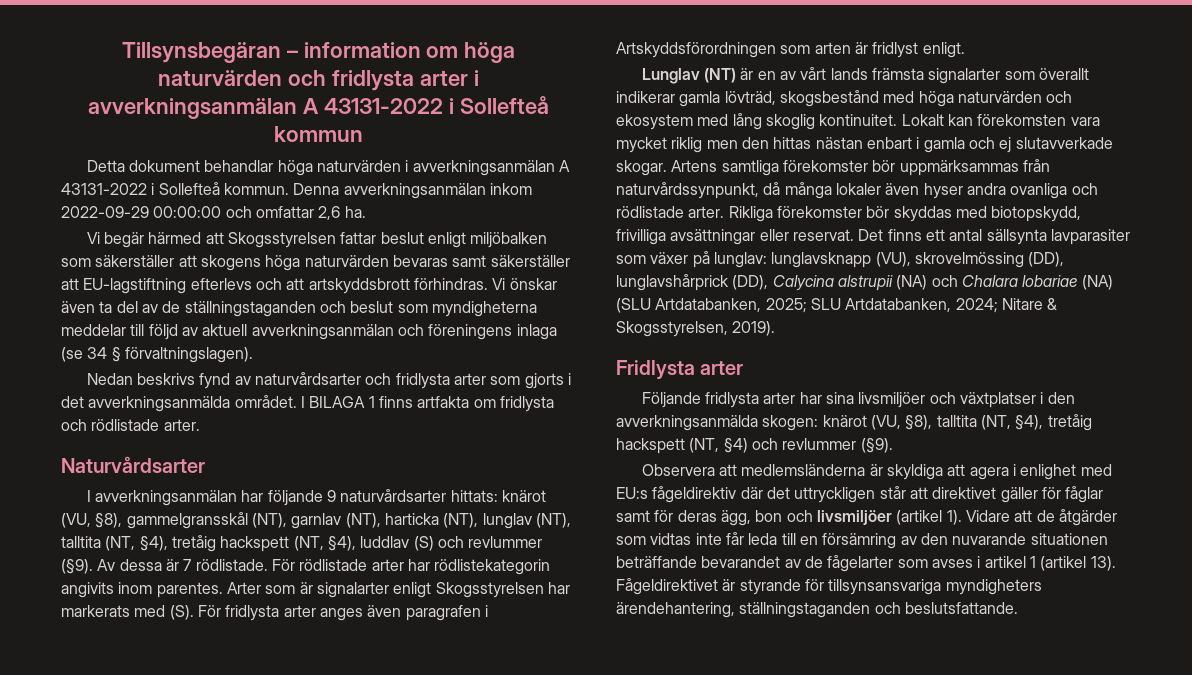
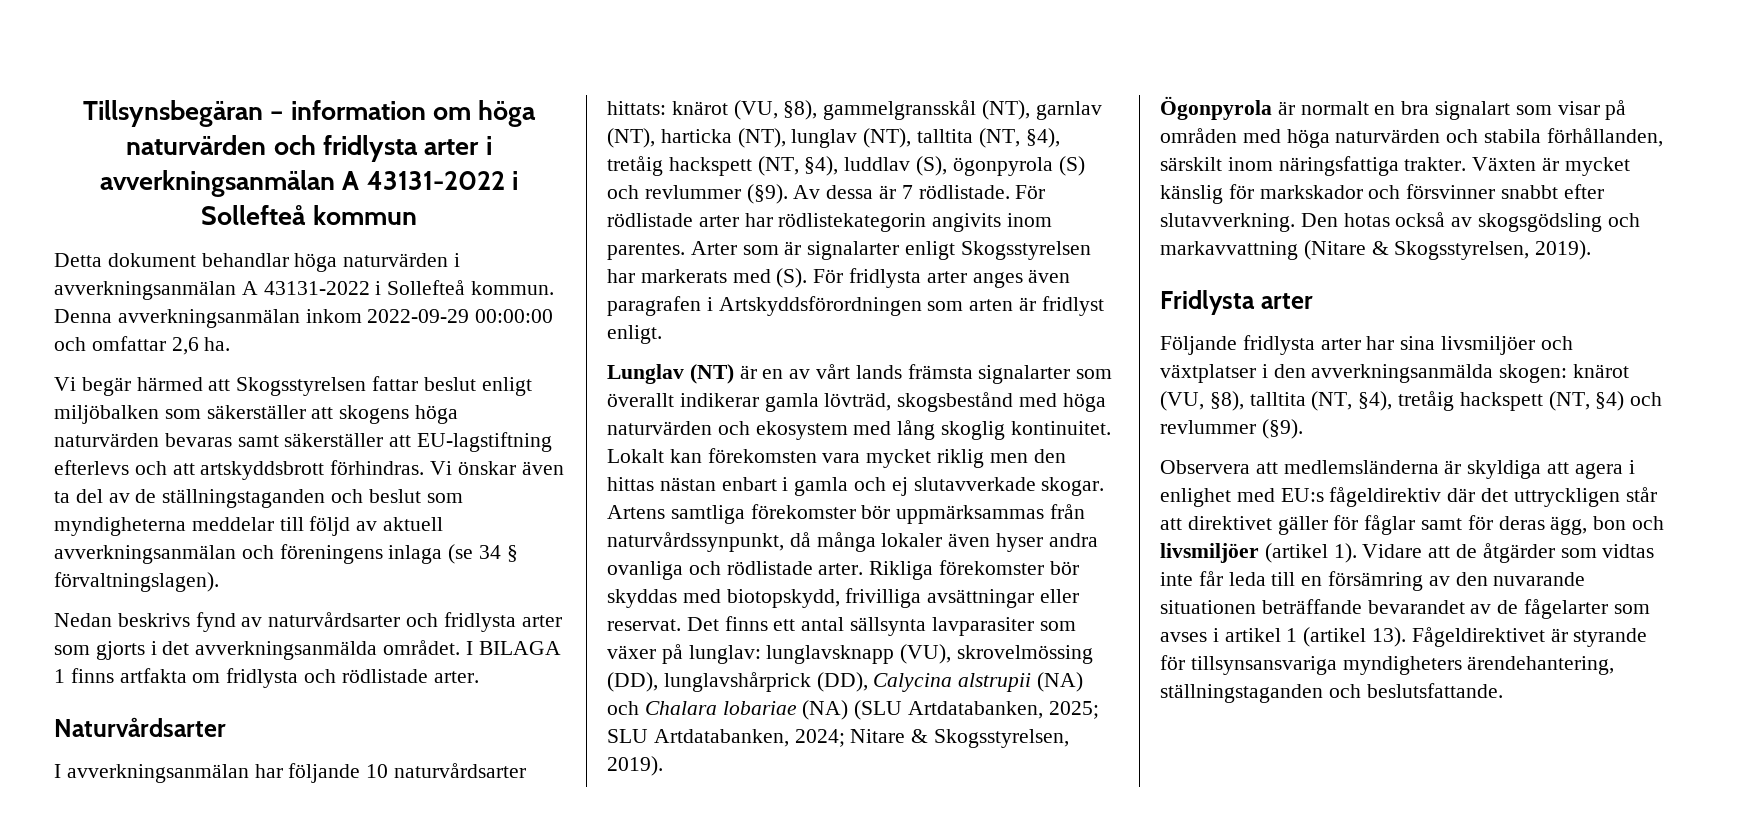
- I avverkningsanmälan har följande 9 naturvårdsarter hittats: knärot (VU, §8), gammelgransskål (NT), garnlav (NT), harticka (NT), lunglav (NT), talltita (NT, §4), tretåig hackspett (NT, §4), luddlav (S) och revlummer (§9).
+ I avverkningsanmälan har följande 10 naturvårdsarter hittats: knärot (VU, §8), gammelgransskål (NT), garnlav (NT), harticka (NT), lunglav (NT), talltita (NT, §4), tretåig hackspett (NT, §4), luddlav (S), ögonpyrola (S) och revlummer (§9).
+ Ögonpyrola är normalt en bra signalart som visar på områden med höga naturvärden och stabila förhållanden, särskilt inom näringsfattiga trakter. Växten är mycket känslig för markskador och försvinner snabbt efter slutavverkning. Den hotas också av skogsgödsling och markavvattning (Nitare & Skogsstyrelsen, 2019).

